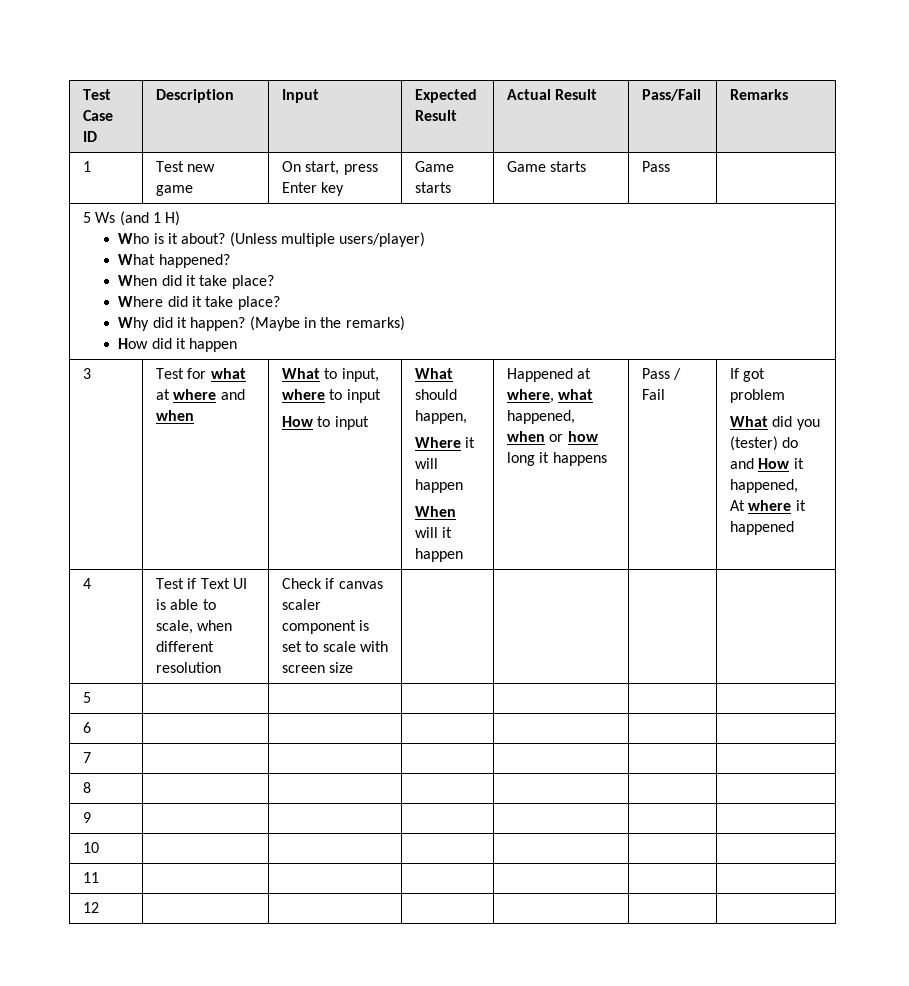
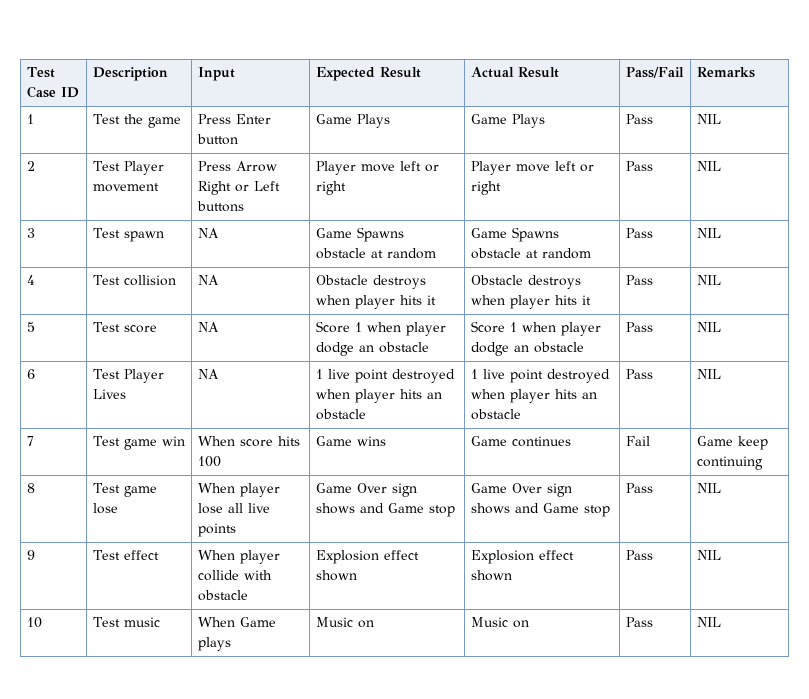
- 1 | Test new game | On start, press Enter key | Game starts | Game starts | Pass |
- 5 Ws (and 1 H)
- Who is it about? (Unless multiple users/player)
- What happened?
- When did it take place?
- Where did it take place?
- Why did it happen? (Maybe in the remarks)
- How did it happen
- 3 | Test for what at where and when | What to input, where to input
- How to input | What should happen,
- Where it will happen
- When will it happen | Happened at where, what happened, when or how long it happens | Pass / Fail | If got problem
- What did you (tester) do and How it happened,
- At where it happened
- 4 | Test if Text UI is able to scale, when different resolution | Check if canvas scaler component is set to scale with screen size | | | |
- 5 | | | | | |
- 6 | | | | | |
- 7 | | | | | |
- 8 | | | | | |
- 9 | | | | | |
- 10 | | | | | |
- 11 | | | | | |
- 12 | | | | | |
+ 1 | Test the game | Press Enter button | Game Plays | Game Plays | Pass | NIL
+ 2 | Test Player movement | Press Arrow Right or Left buttons | Player move left or right | Player move left or right | Pass | NIL
+ 3 | Test spawn | NA | Game Spawns obstacle at random | Game Spawns obstacle at random | Pass | NIL
+ 4 | Test collision | NA | Obstacle destroys when player hits it | Obstacle destroys when player hits it | Pass | NIL
+ 5 | Test score | NA | Score 1 when player dodge an obstacle | Score 1 when player dodge an obstacle | Pass | NIL
+ 6 | Test Player Lives | NA | 1 live point destroyed when player hits an obstacle | 1 live point destroyed when player hits an obstacle | Pass | NIL
+ 7 | Test game win | When score hits 100 | Game wins | Game continues | Fail | Game keep continuing
+ 8 | Test game lose | When player lose all live points | Game Over sign shows and Game stop | Game Over sign shows and Game stop | Pass | NIL
+ 9 | Test effect | When player collide with obstacle | Explosion effect shown | Explosion effect shown | Pass | NIL
+ 10 | Test music | When Game plays | Music on | Music on | Pass | NIL

